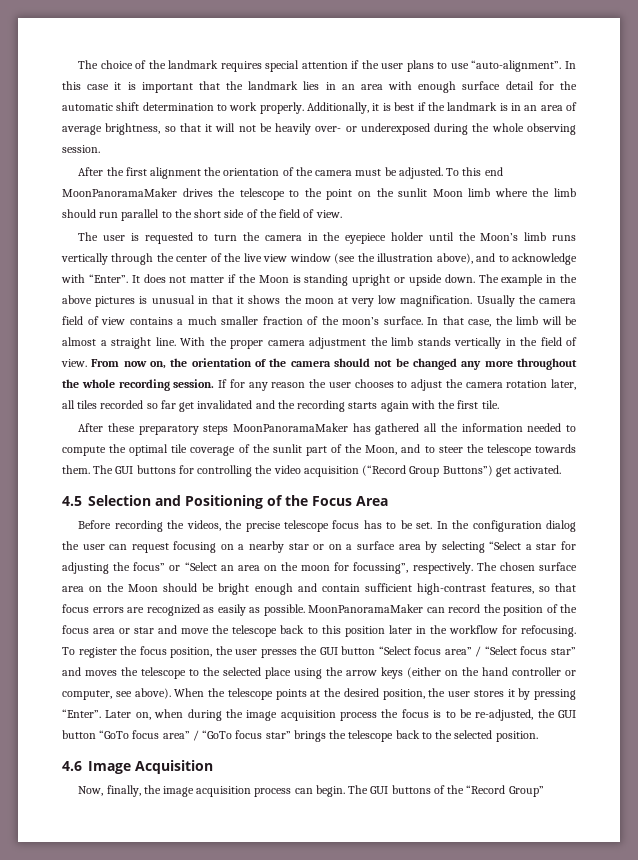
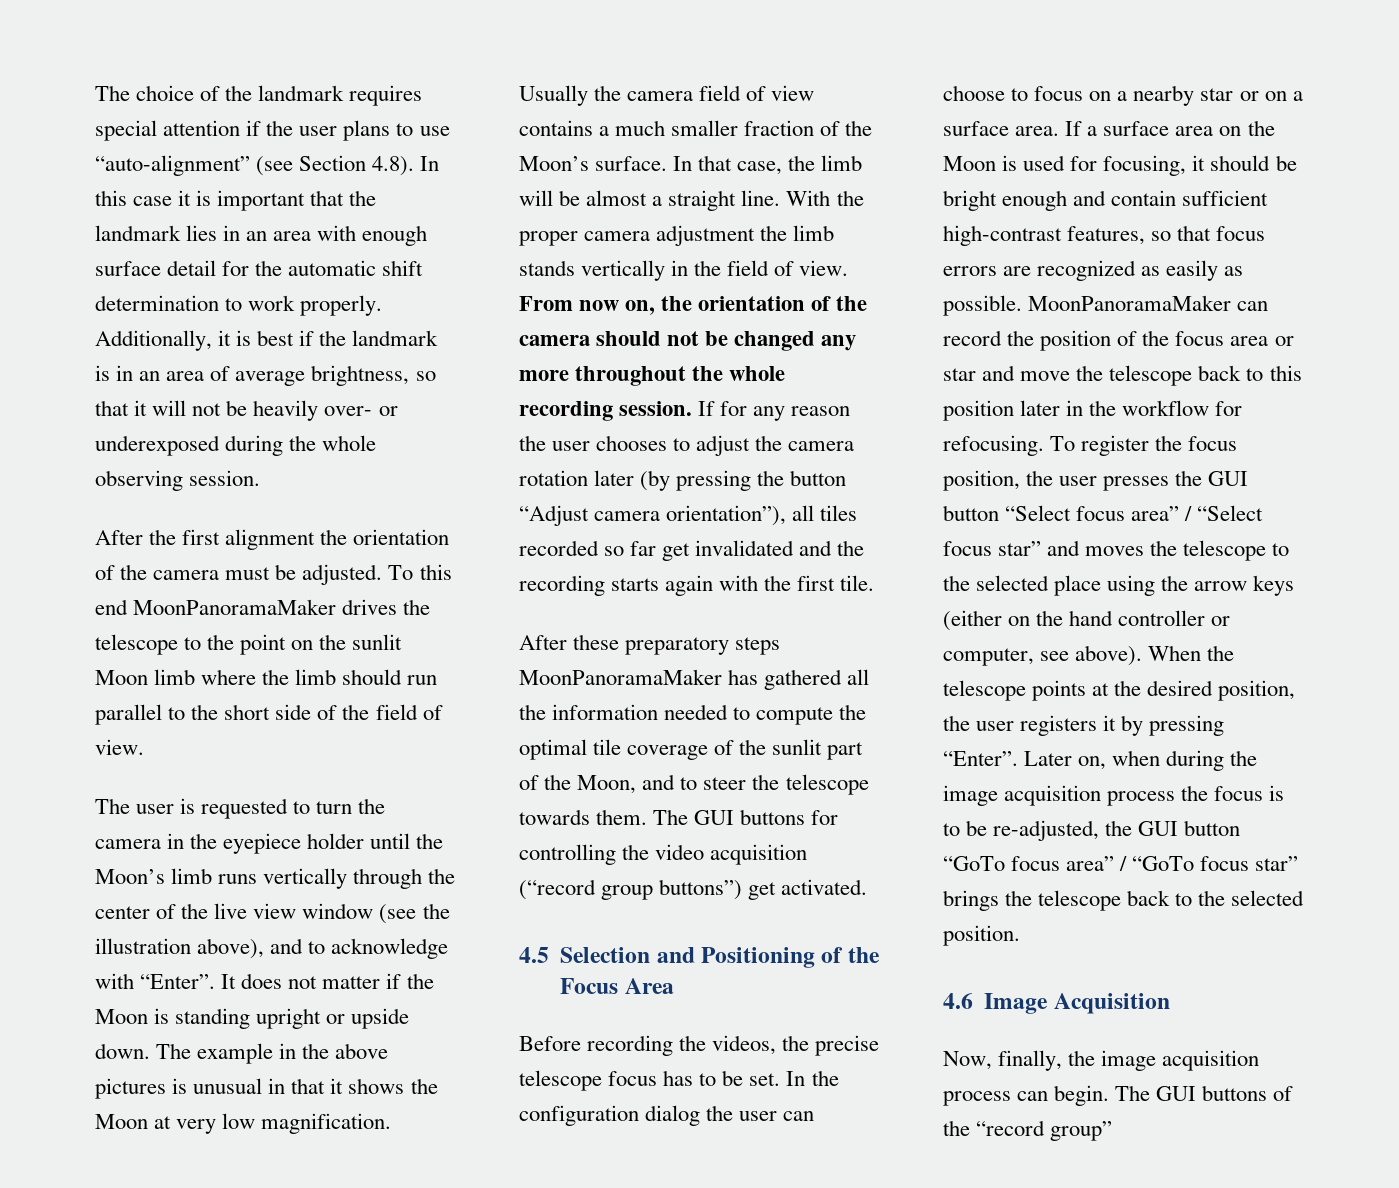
- The choice of the landmark requires special attention if the user plans to use “auto-alignment”. In this case it is important that the landmark lies in an area with enough surface detail for the automatic shift determination to work properly.
+ The choice of the landmark requires special attention if the user plans to use “auto-alignment” (see Section 4.8). In this case it is important that the landmark lies in an area with enough surface detail for the automatic shift determination to work properly.
- The example in the above pictures is unusual in that it shows the moon at very low magnification.
+ The example in the above pictures is unusual in that it shows the Moon at very low magnification.
- Usually the camera field of view contains a much smaller fraction of the moon’s surface.
+ Usually the camera field of view contains a much smaller fraction of the Moon’s surface.
- If for any reason the user chooses to adjust the camera rotation later, all tiles recorded so far get invalidated and the recording starts again with the first tile.
+ If for any reason the user chooses to adjust the camera rotation later (by pressing the button “Adjust camera orientation”), all tiles recorded so far get invalidated and the recording starts again with the first tile.
- The GUI buttons for controlling the video acquisition (“Record Group Buttons”) get activated.
+ The GUI buttons for controlling the video acquisition (“record group buttons”) get activated.
- In the configuration dialog the user can request focusing on a nearby star or on a surface area by selecting “Select a star for adjusting the focus” or “Select an area on the moon for focussing”, respectively. The chosen surface area on the Moon should be bright enough and contain sufficient high-contrast features, so that focus errors are recognized as easily as possible.
+ In the configuration dialog the user can choose to focus on a nearby star or on a surface area. If a surface area on the Moon is used for focusing, it should be bright enough and contain sufficient high-contrast features, so that focus errors are recognized as easily as possible.
- When the telescope points at the desired position, the user stores it by pressing “Enter”.
+ When the telescope points at the desired position, the user registers it by pressing “Enter”.
- The GUI buttons of the “Record Group”
+ The GUI buttons of the “record group”

